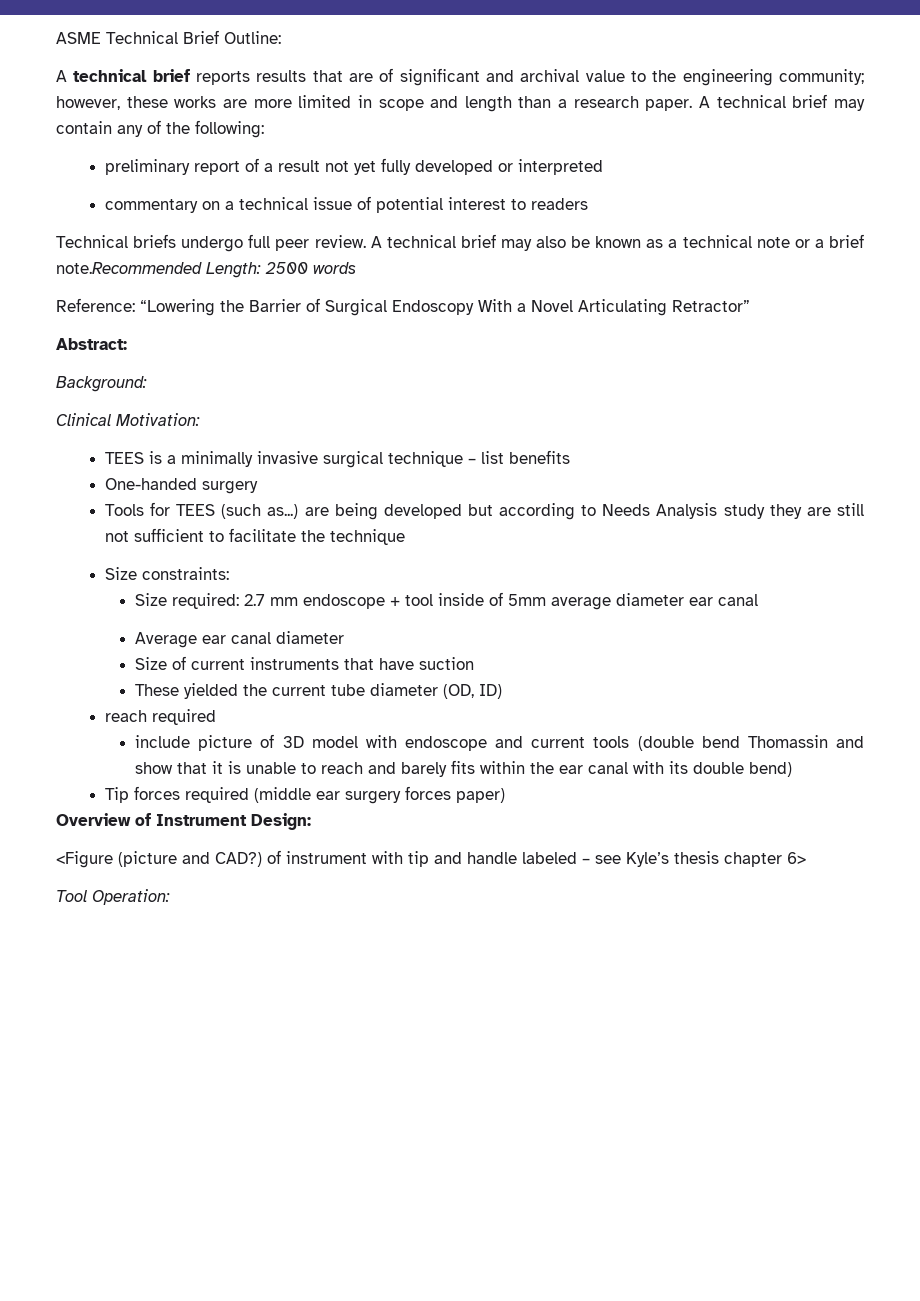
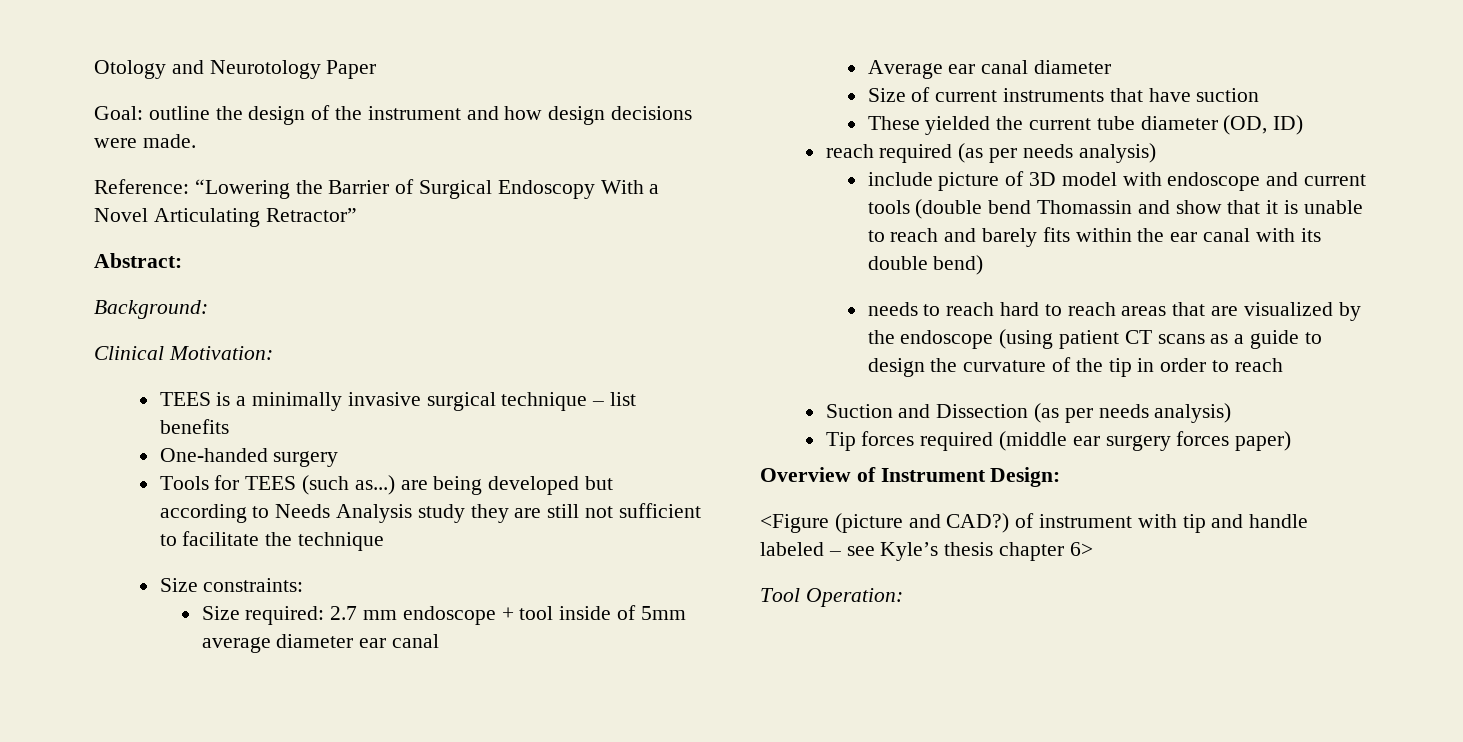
- ASME Technical Brief Outline:
- A technical brief reports results that are of significant and archival value to the engineering community; however, these works are more limited in scope and length than a research paper. A technical brief may contain any of the following:
- preliminary report of a result not yet fully developed or interpreted
- commentary on a technical issue of potential interest to readers
- Technical briefs undergo full peer review. A technical brief may also be known as a technical note or a brief note.Recommended Length: 2500 words
+ Otology and Neurotology Paper
+ Goal: outline the design of the instrument and how design decisions were made.
- reach required
+ reach required (as per needs analysis)
+ needs to reach hard to reach areas that are visualized by the endoscope (using patient CT scans as a guide to design the curvature of the tip in order to reach
+ Suction and Dissection (as per needs analysis)

